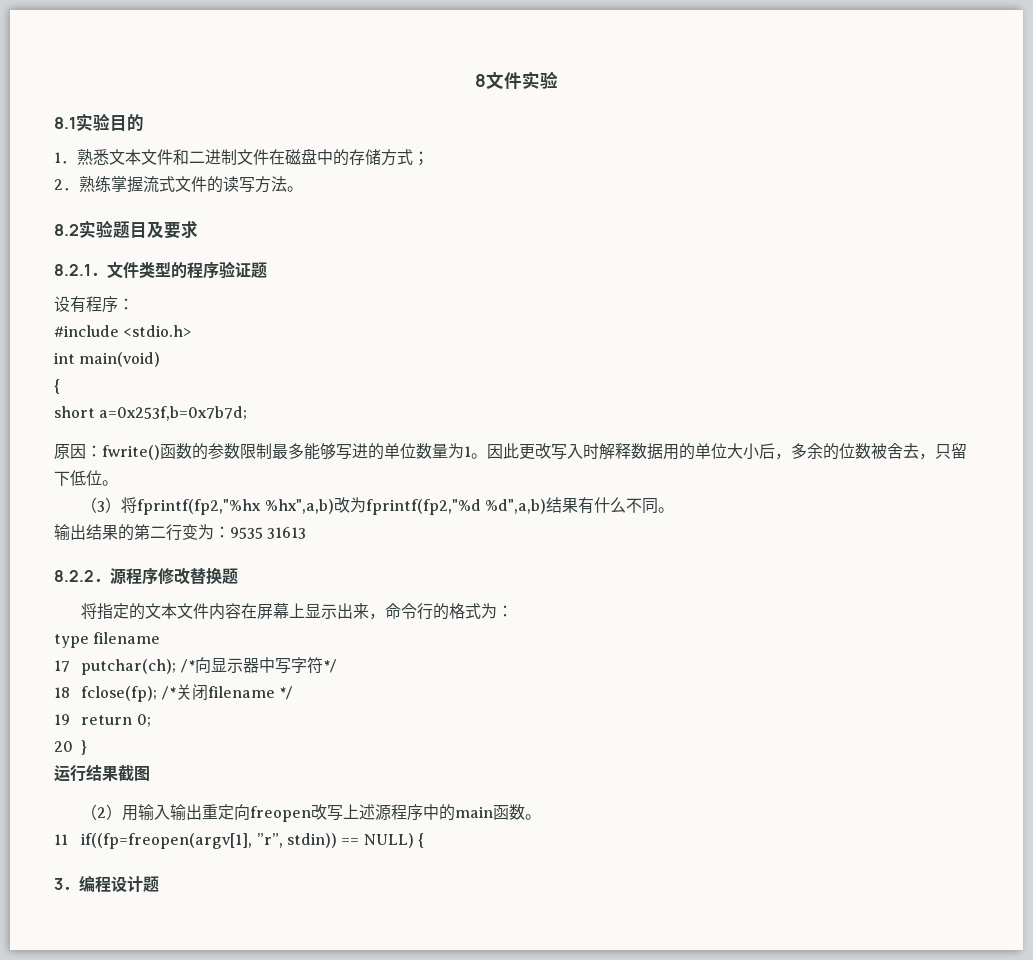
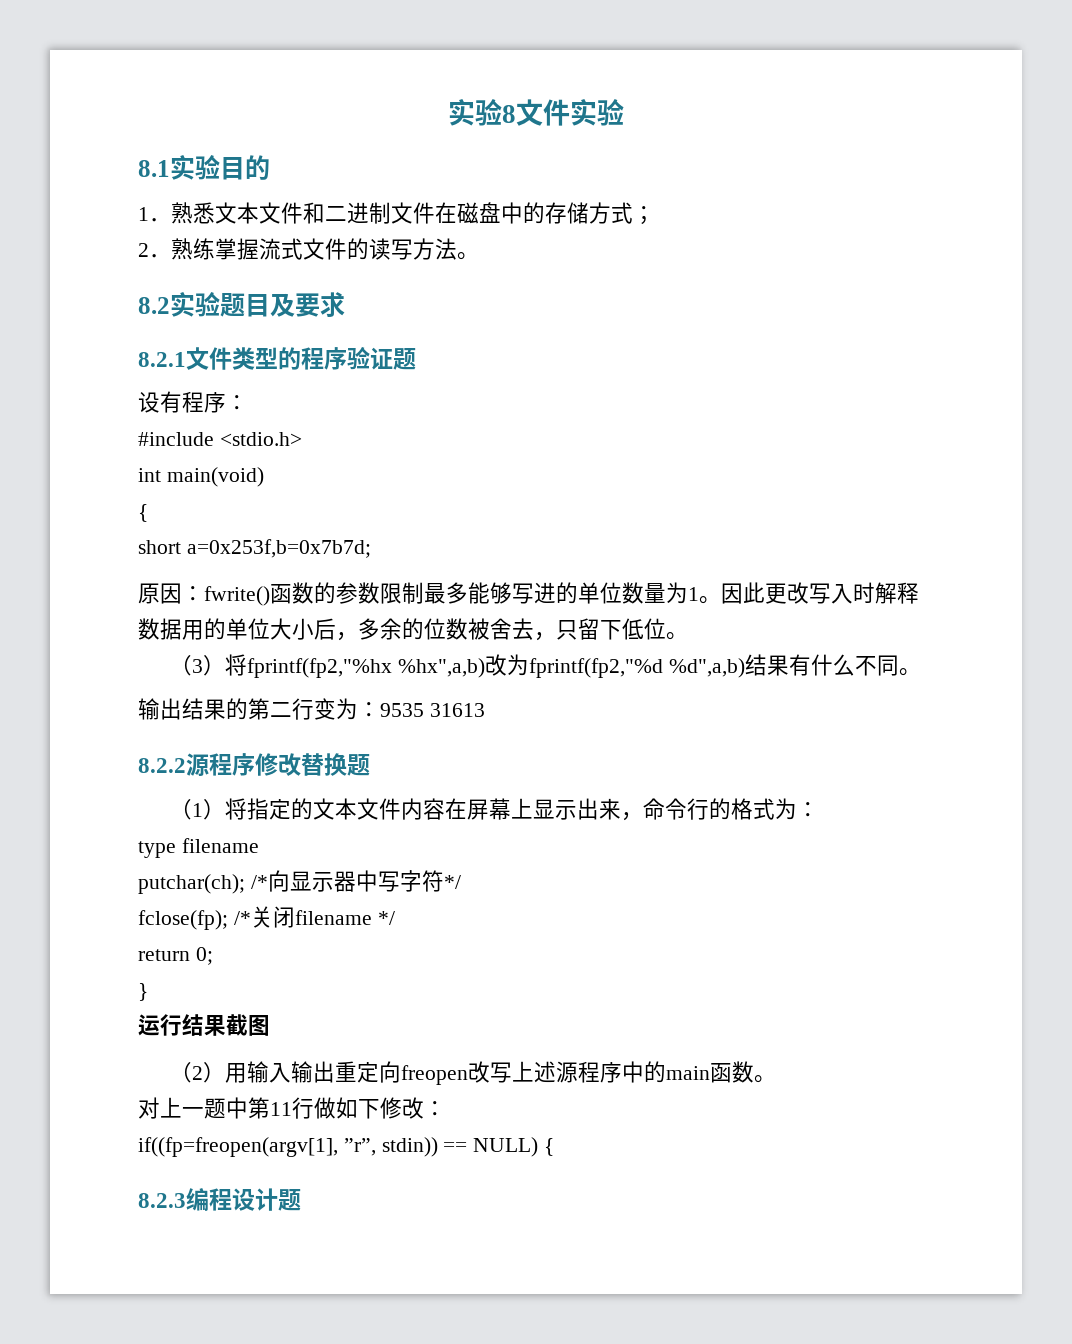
- 8文件实验
+ 实验8文件实验
- 8.2.1．文件类型的程序验证题
+ 8.2.1文件类型的程序验证题
- 8.2.2．源程序修改替换题
+ 8.2.2源程序修改替换题
- 将指定的文本文件内容在屏幕上显示出来，命令行的格式为：
+ （1）将指定的文本文件内容在屏幕上显示出来，命令行的格式为：
- 17 putchar(ch); /*向显示器中写字符*/
+ putchar(ch); /*向显示器中写字符*/
- 18 fclose(fp); /*关闭filename */
+ fclose(fp); /*关闭filename */
- 19 return 0;
+ return 0;
- 20 }
+ }
- 11 if((fp=freopen(argv[1], ”r”, stdin)) == NULL) {
+ 对上一题中第11行做如下修改：
+ if((fp=freopen(argv[1], ”r”, stdin)) == NULL) {
- 3．编程设计题
+ 8.2.3编程设计题

